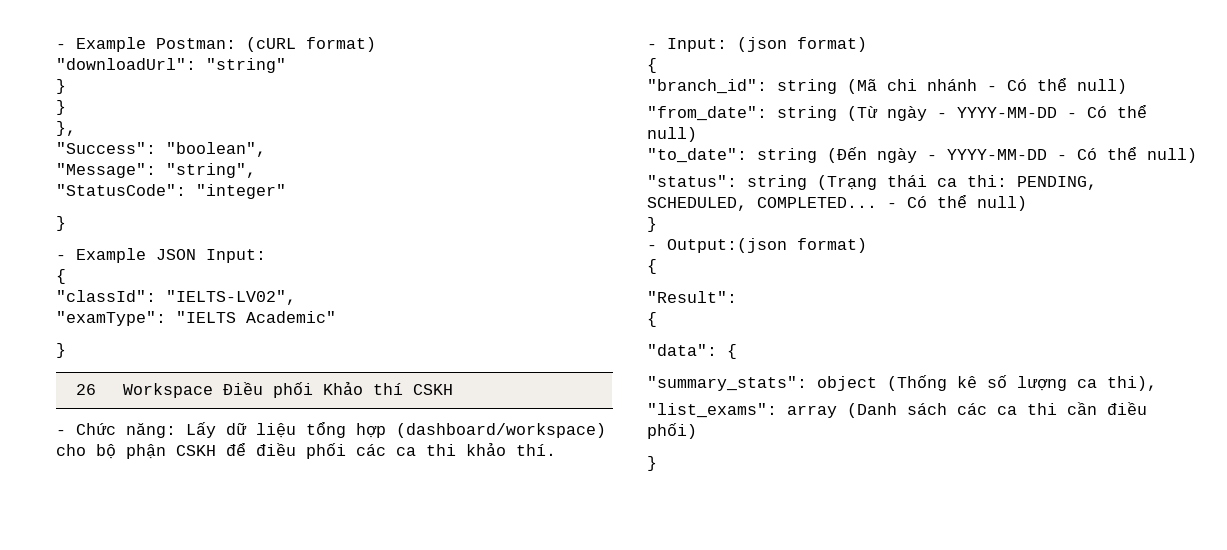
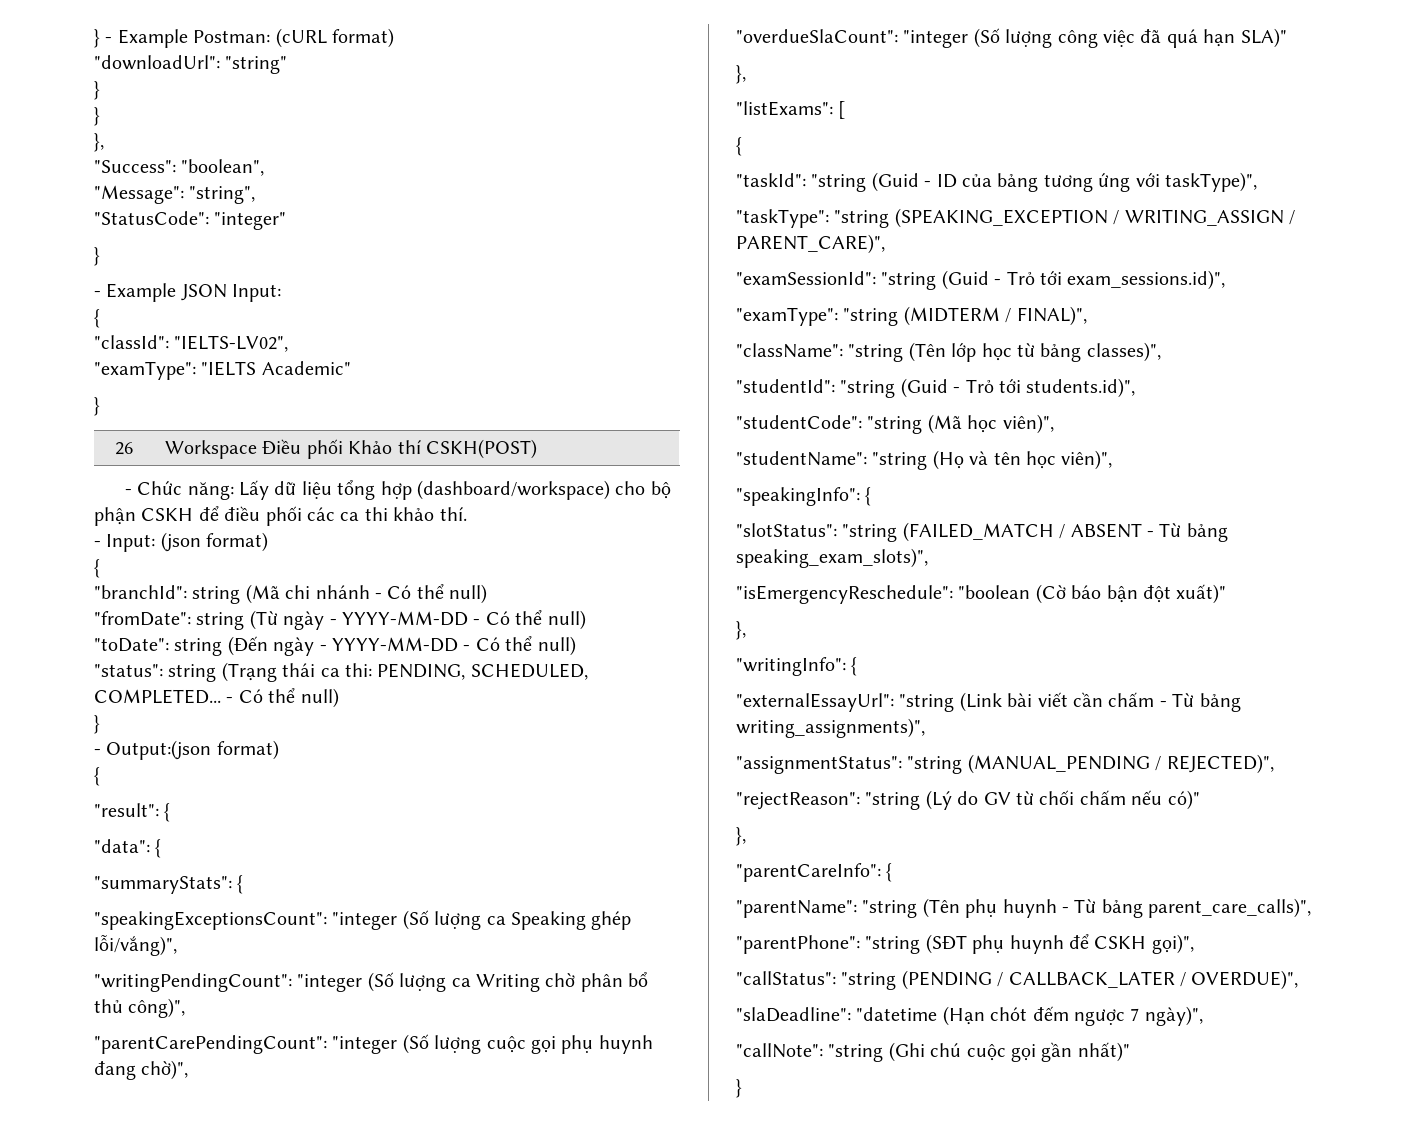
- - Example Postman: (cURL format)
+ } - Example Postman: (cURL format)
- 26 | Workspace Điều phối Khảo thí CSKH
+ 26 | Workspace Điều phối Khảo thí CSKH(POST)
- "branch_id": string (Mã chi nhánh - Có thể null)
+ "branchId": string (Mã chi nhánh - Có thể null)
- "from_date": string (Từ ngày - YYYY-MM-DD - Có thể null)
+ "fromDate": string (Từ ngày - YYYY-MM-DD - Có thể null)
- "to_date": string (Đến ngày - YYYY-MM-DD - Có thể null)
+ "toDate": string (Đến ngày - YYYY-MM-DD - Có thể null)
- "Result":
- {
+ "result": {
- "summary_stats": object (Thống kê số lượng ca thi),
- "list_exams": array (Danh sách các ca thi cần điều phối)
+ "summaryStats": {
+ "speakingExceptionsCount": "integer (Số lượng ca Speaking ghép lỗi/vắng)",
+ "writingPendingCount": "integer (Số lượng ca Writing chờ phân bổ thủ công)",
+ "parentCarePendingCount": "integer (Số lượng cuộc gọi phụ huynh đang chờ)",
+ "overdueSlaCount": "integer (Số lượng công việc đã quá hạn SLA)"
+ },
+ "listExams": [
+ {
+ "taskId": "string (Guid - ID của bảng tương ứng với taskType)",
+ "taskType": "string (SPEAKING_EXCEPTION / WRITING_ASSIGN / PARENT_CARE)",
+ "examSessionId": "string (Guid - Trỏ tới exam_sessions.id)",
+ "examType": "string (MIDTERM / FINAL)",
+ "className": "string (Tên lớp học từ bảng classes)",
+ "studentId": "string (Guid - Trỏ tới students.id)",
+ "studentCode": "string (Mã học viên)",
+ "studentName": "string (Họ và tên học viên)",
+ "speakingInfo": {
+ "slotStatus": "string (FAILED_MATCH / ABSENT - Từ bảng speaking_exam_slots)",
+ "isEmergencyReschedule": "boolean (Cờ báo bận đột xuất)"
+ },
+ "writingInfo": {
+ "externalEssayUrl": "string (Link bài viết cần chấm - Từ bảng writing_assignments)",
+ "assignmentStatus": "string (MANUAL_PENDING / REJECTED)",
+ "rejectReason": "string (Lý do GV từ chối chấm nếu có)"
+ },
+ "parentCareInfo": {
+ "parentName": "string (Tên phụ huynh - Từ bảng parent_care_calls)",
+ "parentPhone": "string (SĐT phụ huynh để CSKH gọi)",
+ "callStatus": "string (PENDING / CALLBACK_LATER / OVERDUE)",
+ "slaDeadline": "datetime (Hạn chót đếm ngược 7 ngày)",
+ "callNote": "string (Ghi chú cuộc gọi gần nhất)"

